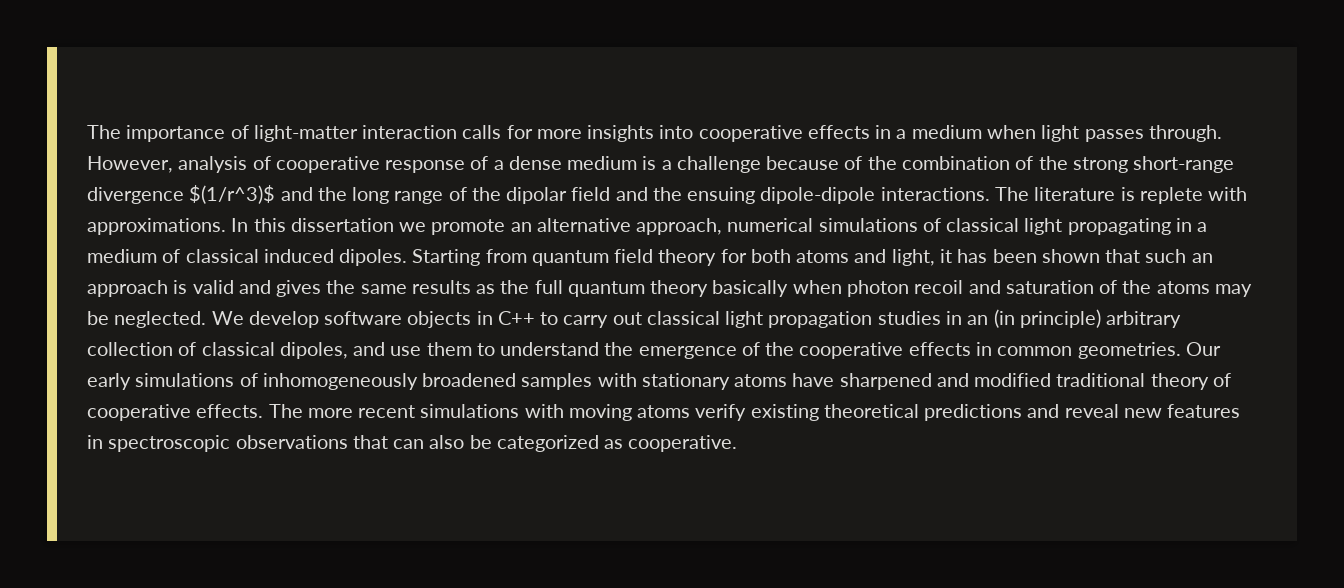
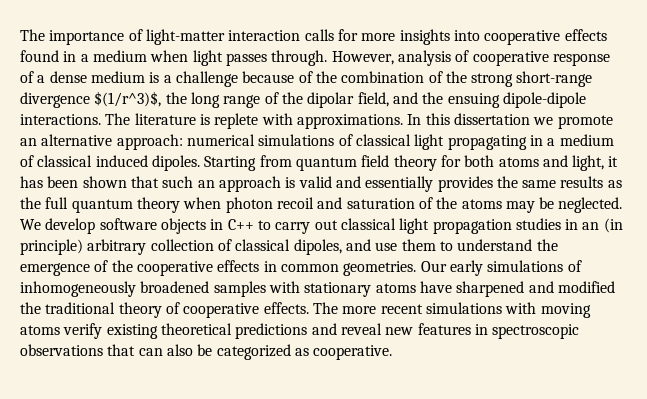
- The importance of light-matter interaction calls for more insights into cooperative effects in a medium when light passes through.
+ The importance of light-matter interaction calls for more insights into cooperative effects found in a medium when light passes through.
- However, analysis of cooperative response of a dense medium is a challenge because of the combination of the strong short-range divergence $(1/r^3)$ and the long range of the dipolar field and the ensuing dipole-dipole interactions.
+ However, analysis of cooperative response of a dense medium is a challenge because of the combination of the strong short-range divergence $(1/r^3)$, the long range of the dipolar field, and the ensuing dipole-dipole interactions.
- In this dissertation we promote an alternative approach, numerical simulations of classical light propagating in a medium of classical induced dipoles.
+ In this dissertation we promote an alternative approach: numerical simulations of classical light propagating in a medium of classical induced dipoles.
- Starting from quantum field theory for both atoms and light, it has been shown that such an approach is valid and gives the same results as the full quantum theory basically when photon recoil and saturation of the atoms may be neglected.
+ Starting from quantum field theory for both atoms and light, it has been shown that such an approach is valid and essentially provides the same results as the full quantum theory when photon recoil and saturation of the atoms may be neglected.
- Our early simulations of inhomogeneously broadened samples with stationary atoms have sharpened and modified traditional theory of cooperative effects.
+ Our early simulations of inhomogeneously broadened samples with stationary atoms have sharpened and modified the traditional theory of cooperative effects.

